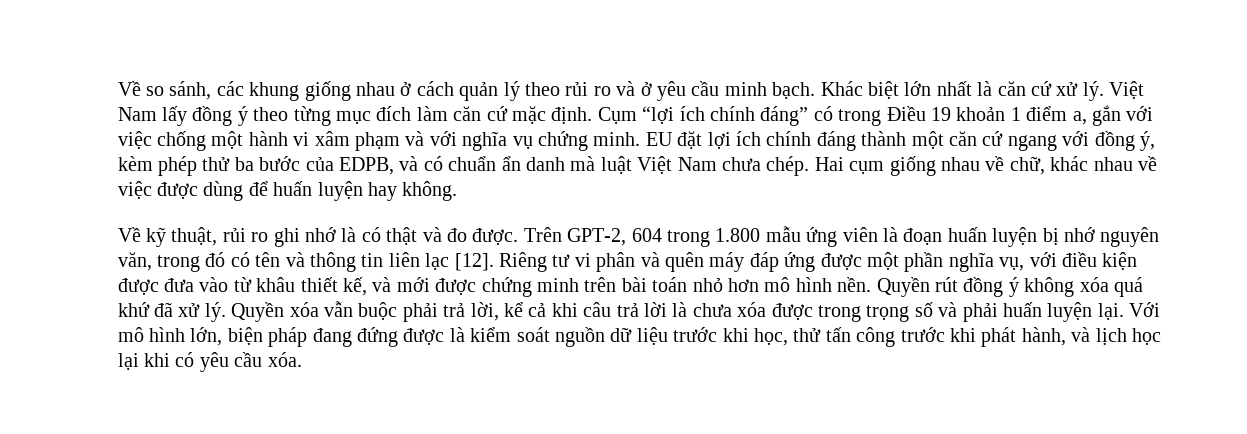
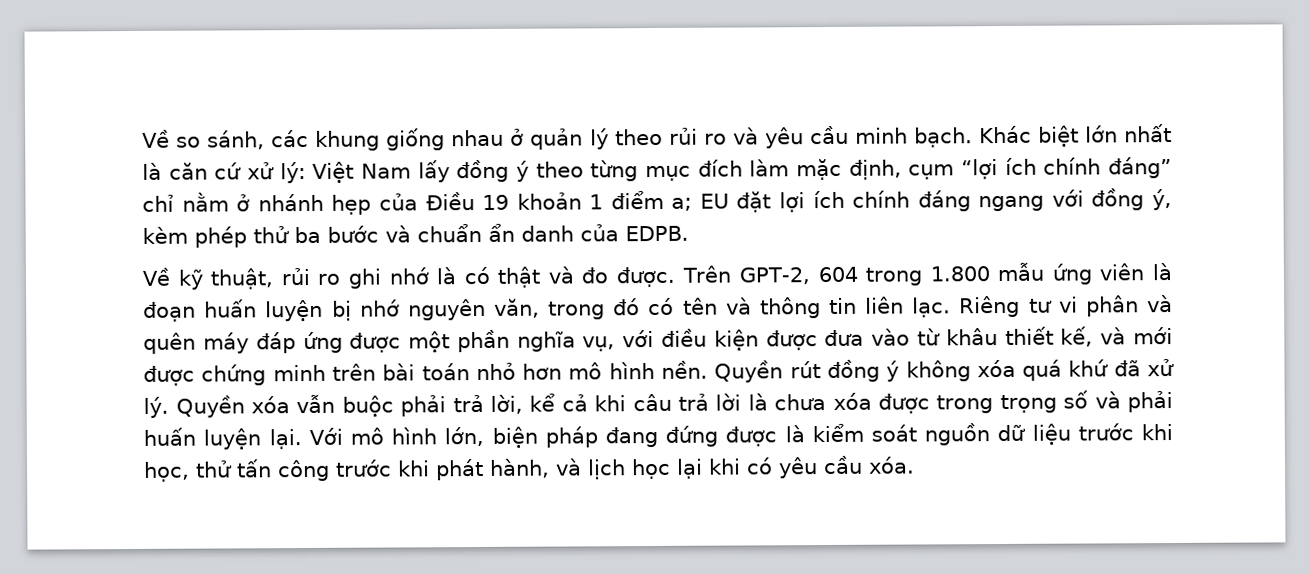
- Về so sánh, các khung giống nhau ở cách quản lý theo rủi ro và ở yêu cầu minh bạch.
+ Về so sánh, các khung giống nhau ở quản lý theo rủi ro và yêu cầu minh bạch.
- Khác biệt lớn nhất là căn cứ xử lý. Việt Nam lấy đồng ý theo từng mục đích làm căn cứ mặc định. Cụm “lợi ích chính đáng” có trong Điều 19 khoản 1 điểm a, gắn với việc chống một hành vi xâm phạm và với nghĩa vụ chứng minh. EU đặt lợi ích chính đáng thành một căn cứ ngang với đồng ý, kèm phép thử ba bước của EDPB, và có chuẩn ẩn danh mà luật Việt Nam chưa chép. Hai cụm giống nhau về chữ, khác nhau về việc được dùng để huấn luyện hay không.
+ Khác biệt lớn nhất là căn cứ xử lý: Việt Nam lấy đồng ý theo từng mục đích làm mặc định, cụm “lợi ích chính đáng” chỉ nằm ở nhánh hẹp của Điều 19 khoản 1 điểm a; EU đặt lợi ích chính đáng ngang với đồng ý, kèm phép thử ba bước và chuẩn ẩn danh của EDPB.
- Trên GPT-2, 604 trong 1.800 mẫu ứng viên là đoạn huấn luyện bị nhớ nguyên văn, trong đó có tên và thông tin liên lạc [12].
+ Trên GPT-2, 604 trong 1.800 mẫu ứng viên là đoạn huấn luyện bị nhớ nguyên văn, trong đó có tên và thông tin liên lạc.

